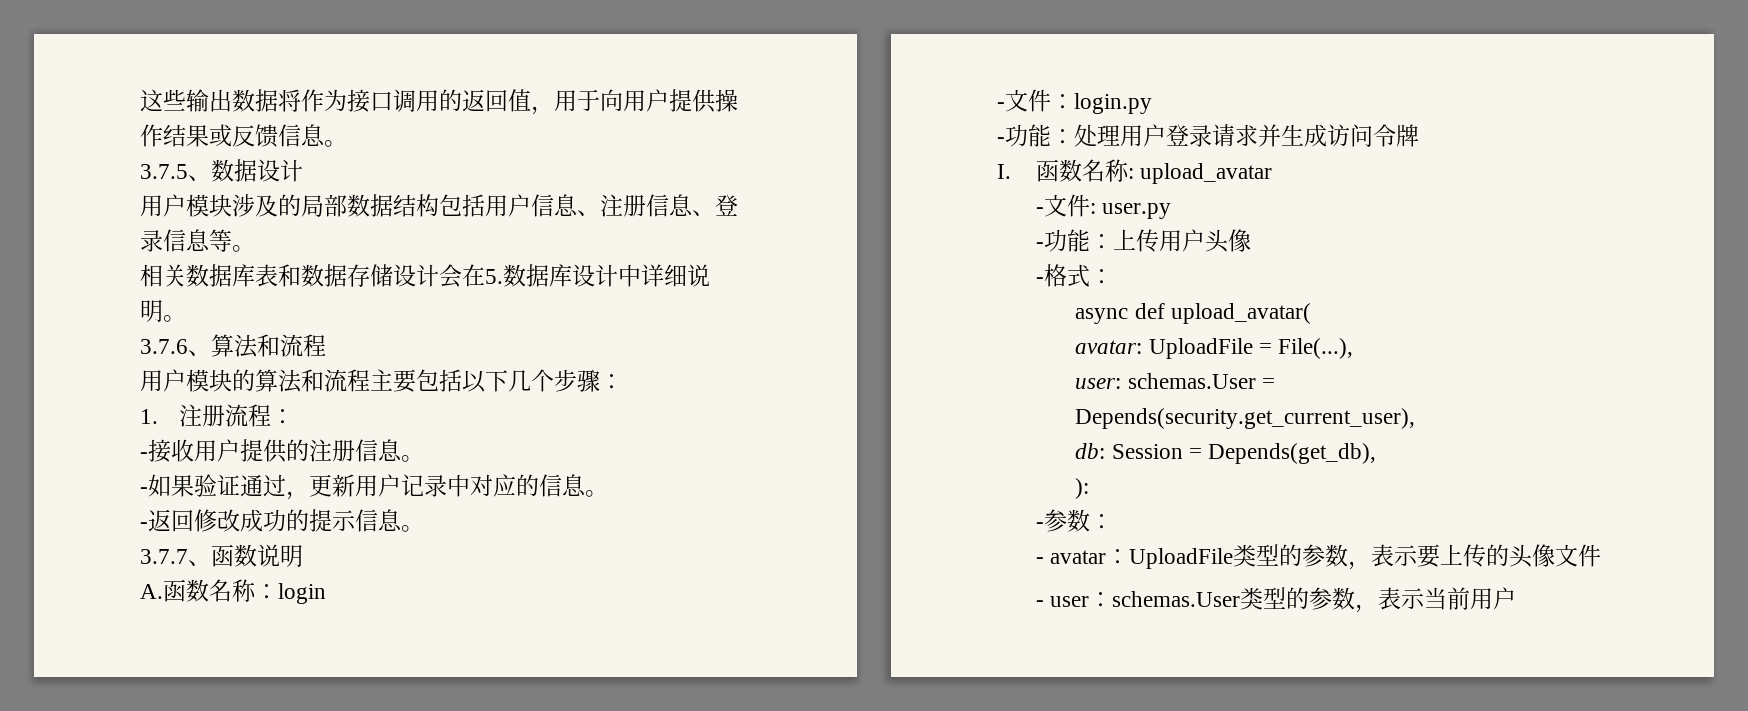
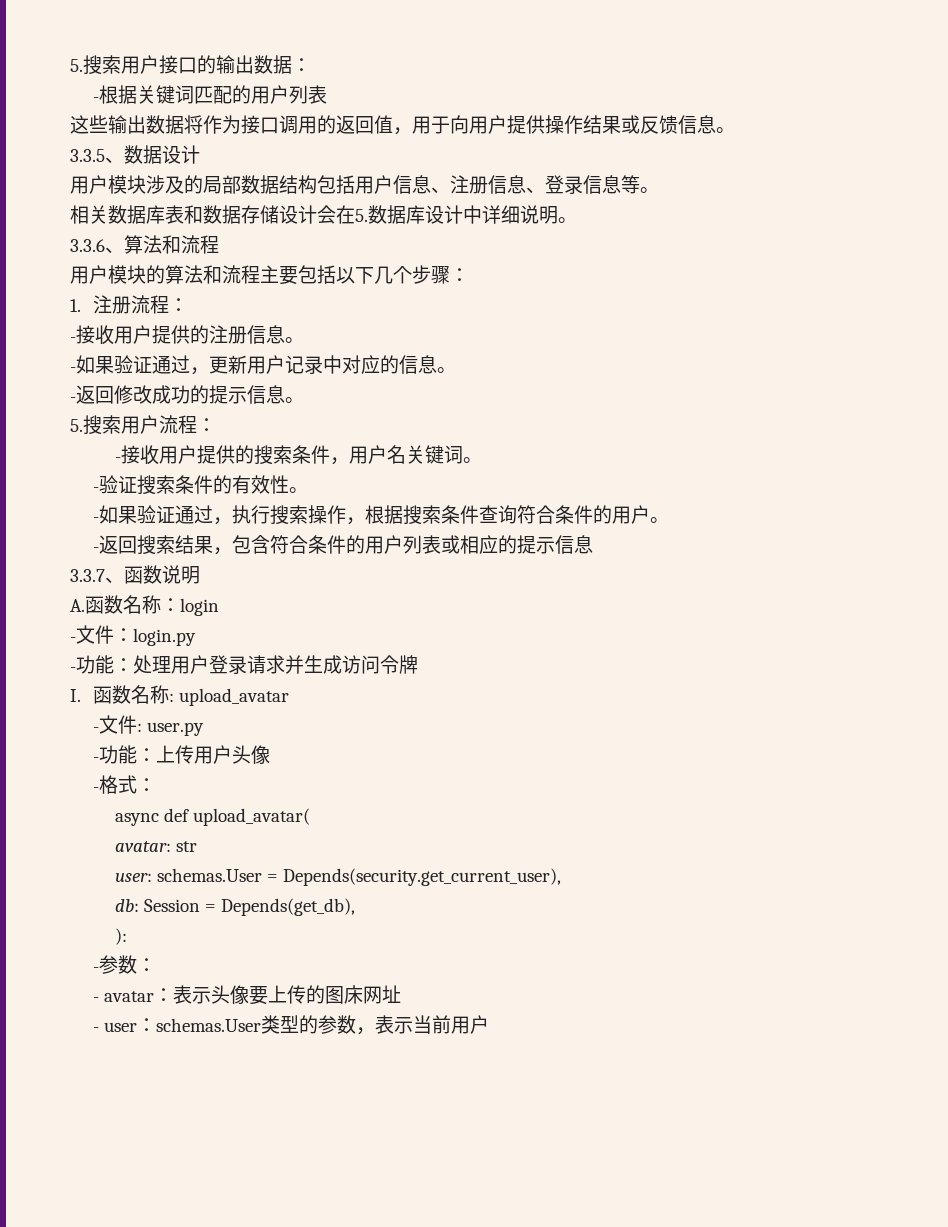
+ 5.搜索用户接口的输出数据：
+ -根据关键词匹配的用户列表
- 3.7.5、数据设计
+ 3.3.5、数据设计
- 3.7.6、算法和流程
+ 3.3.6、算法和流程
- 3.7.7、函数说明
+ 5.搜索用户流程：
+ -接收用户提供的搜索条件，用户名关键词。
+ -验证搜索条件的有效性。
+ -如果验证通过，执行搜索操作，根据搜索条件查询符合条件的用户。
+ -返回搜索结果，包含符合条件的用户列表或相应的提示信息
+ 3.3.7、函数说明
- avatar: UploadFile = File(...),
+ avatar: str
- - avatar：UploadFile类型的参数，表示要上传的头像文件
+ - avatar：表示头像要上传的图床网址

